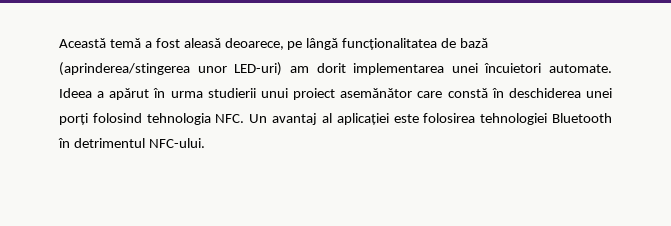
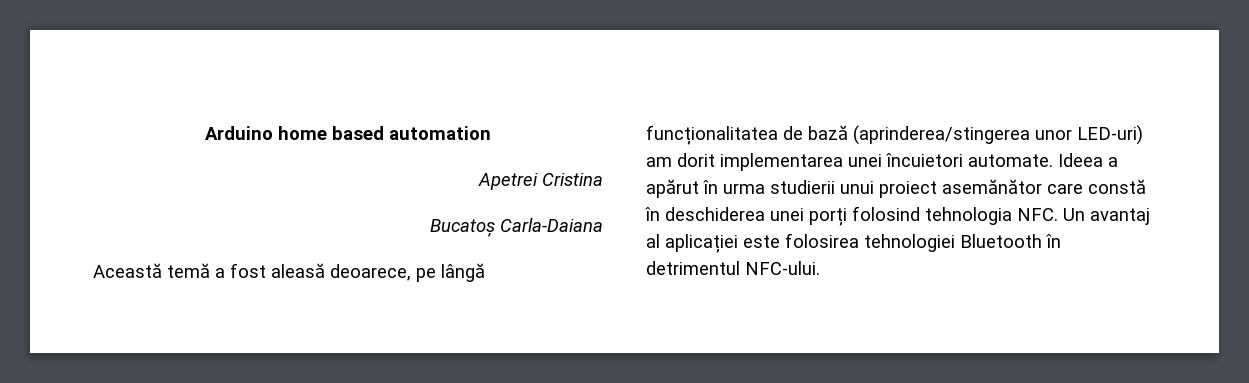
+ Arduino home based automation
+ Apetrei Cristina
+ Bucatoș Carla-Daiana

